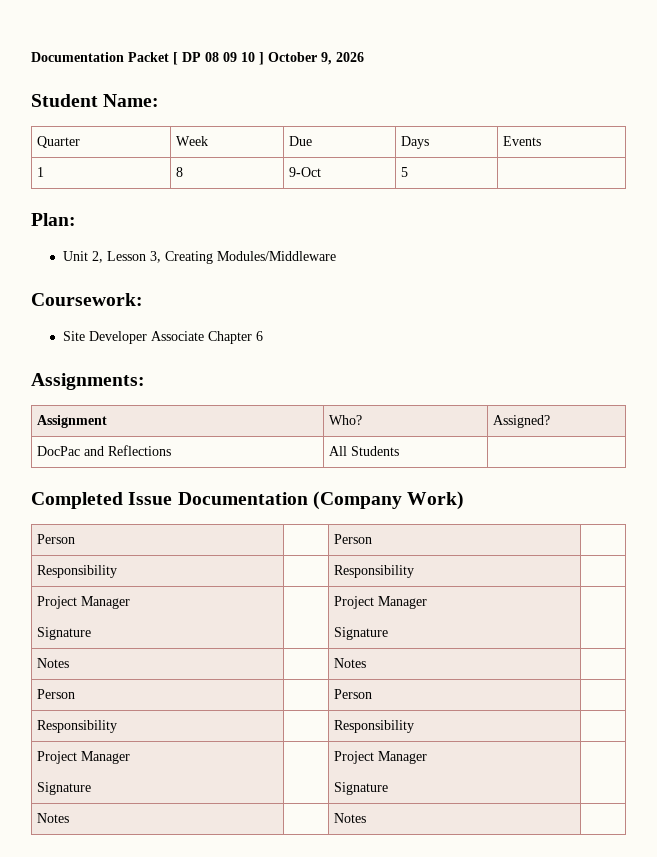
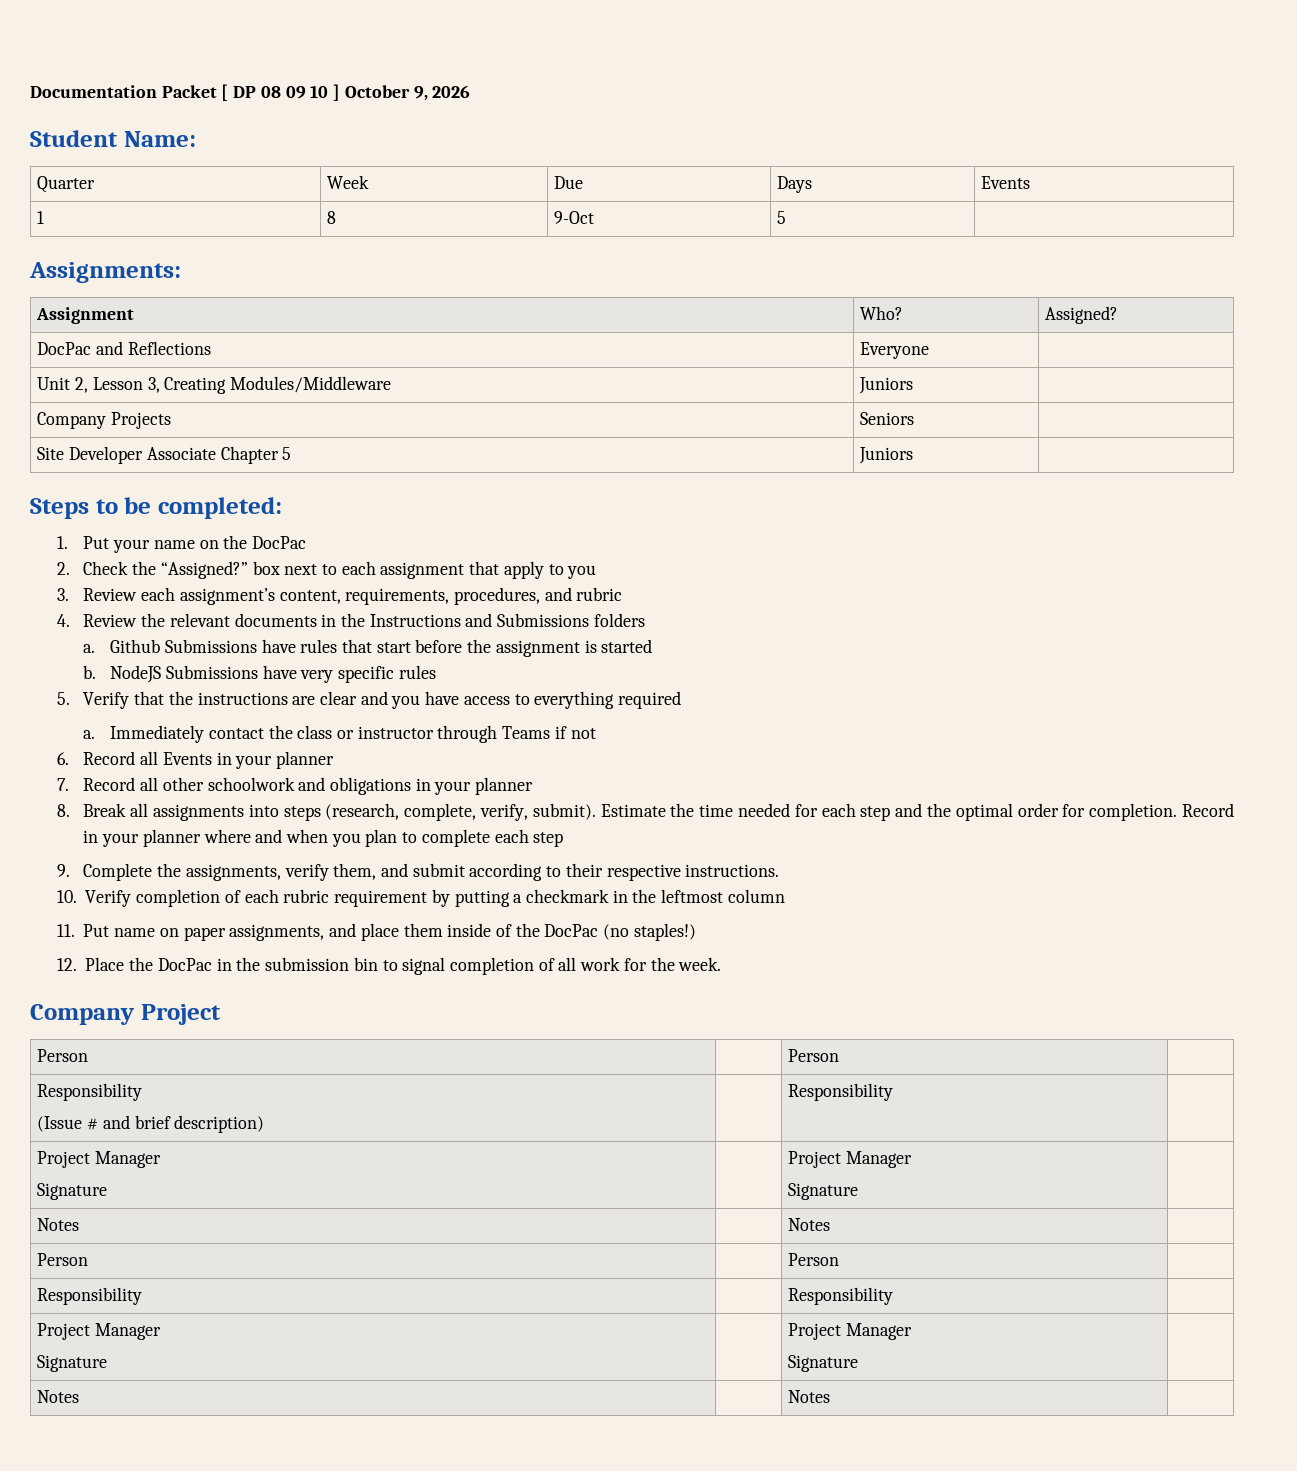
- Plan:
- Unit 2, Lesson 3, Creating Modules/Middleware
- Coursework:
- Site Developer Associate Chapter 6
- DocPac and Reflections | All Students |
- Completed Issue Documentation (Company Work)
+ DocPac and Reflections | Everyone |
+ Unit 2, Lesson 3, Creating Modules/Middleware | Juniors |
+ Company Projects | Seniors |
+ Site Developer Associate Chapter 5 | Juniors |
+ Steps to be completed:
+ 1. Put your name on the DocPac
+ 2. Check the “Assigned?” box next to each assignment that apply to you
+ 3. Review each assignment’s content, requirements, procedures, and rubric
+ 4. Review the relevant documents in the Instructions and Submissions folders
+ a. Github Submissions have rules that start before the assignment is started
+ b. NodeJS Submissions have very specific rules
+ 5. Verify that the instructions are clear and you have access to everything required
+ a. Immediately contact the class or instructor through Teams if not
+ 6. Record all Events in your planner
+ 7. Record all other schoolwork and obligations in your planner
+ 8. Break all assignments into steps (research, complete, verify, submit). Estimate the time needed for each step and the optimal order for completion. Record in your planner where and when you plan to complete each step
+ 9. Complete the assignments, verify them, and submit according to their respective instructions.
+ 10. Verify completion of each rubric requirement by putting a checkmark in the leftmost column
+ 11. Put name on paper assignments, and place them inside of the DocPac (no staples!)
+ 12. Place the DocPac in the submission bin to signal completion of all work for the week.
+ Company Project
  Person | | Person |
- Responsibility | | Responsibility |
+ Responsibility
+ (Issue # and brief description) | | Responsibility |

